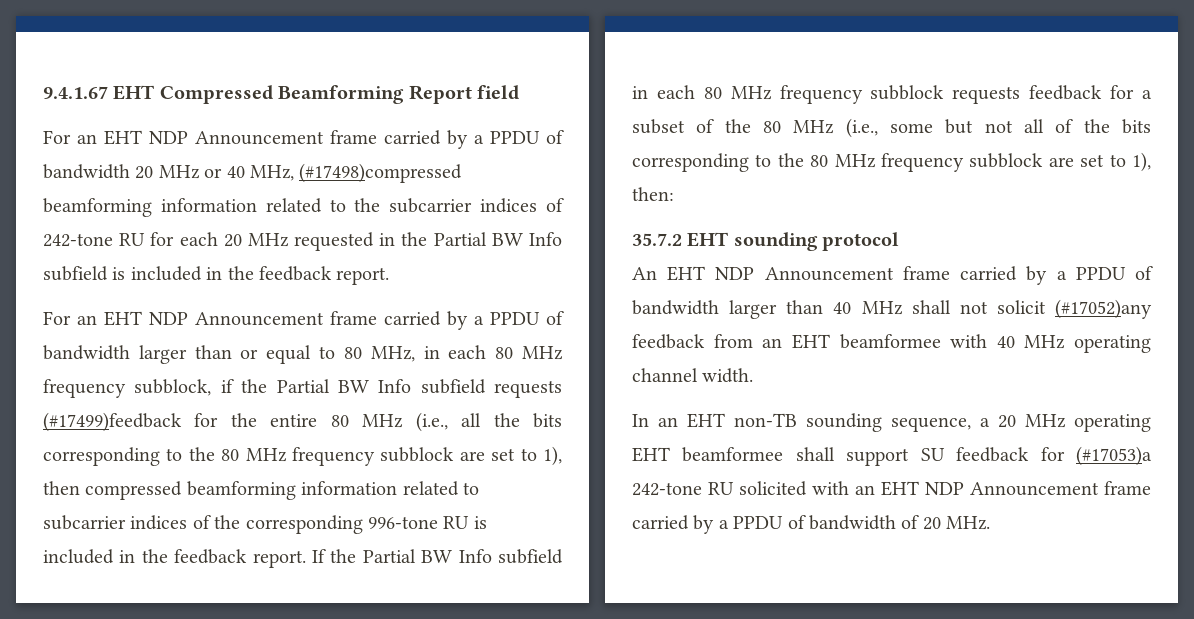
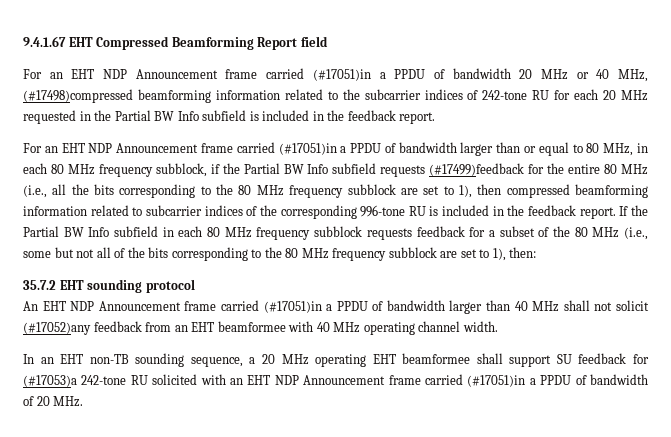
- For an EHT NDP Announcement frame carried by a PPDU of bandwidth 20 MHz or 40 MHz, (#17498)compressed beamforming information related to the subcarrier indices of 242-tone RU for each 20 MHz requested in the Partial BW Info subfield is included in the feedback report.
+ For an EHT NDP Announcement frame carried (#17051)in a PPDU of bandwidth 20 MHz or 40 MHz, (#17498)compressed beamforming information related to the subcarrier indices of 242-tone RU for each 20 MHz requested in the Partial BW Info subfield is included in the feedback report.
- For an EHT NDP Announcement frame carried by a PPDU of bandwidth larger than or equal to 80 MHz, in each 80 MHz frequency subblock, if the Partial BW Info subfield requests (#17499)feedback for the entire 80 MHz (i.e., all the bits corresponding to the 80 MHz frequency subblock are set to 1), then compressed beamforming information related to subcarrier indices of the corresponding 996-tone RU is included in the feedback report.
+ For an EHT NDP Announcement frame carried (#17051)in a PPDU of bandwidth larger than or equal to 80 MHz, in each 80 MHz frequency subblock, if the Partial BW Info subfield requests (#17499)feedback for the entire 80 MHz (i.e., all the bits corresponding to the 80 MHz frequency subblock are set to 1), then compressed beamforming information related to subcarrier indices of the corresponding 996-tone RU is included in the feedback report.
- An EHT NDP Announcement frame carried by a PPDU of bandwidth larger than 40 MHz shall not solicit (#17052)any feedback from an EHT beamformee with 40 MHz operating channel width.
+ An EHT NDP Announcement frame carried (#17051)in a PPDU of bandwidth larger than 40 MHz shall not solicit (#17052)any feedback from an EHT beamformee with 40 MHz operating channel width.
- In an EHT non-TB sounding sequence, a 20 MHz operating EHT beamformee shall support SU feedback for (#17053)a 242-tone RU solicited with an EHT NDP Announcement frame carried by a PPDU of bandwidth of 20 MHz.
+ In an EHT non-TB sounding sequence, a 20 MHz operating EHT beamformee shall support SU feedback for (#17053)a 242-tone RU solicited with an EHT NDP Announcement frame carried (#17051)in a PPDU of bandwidth of 20 MHz.

